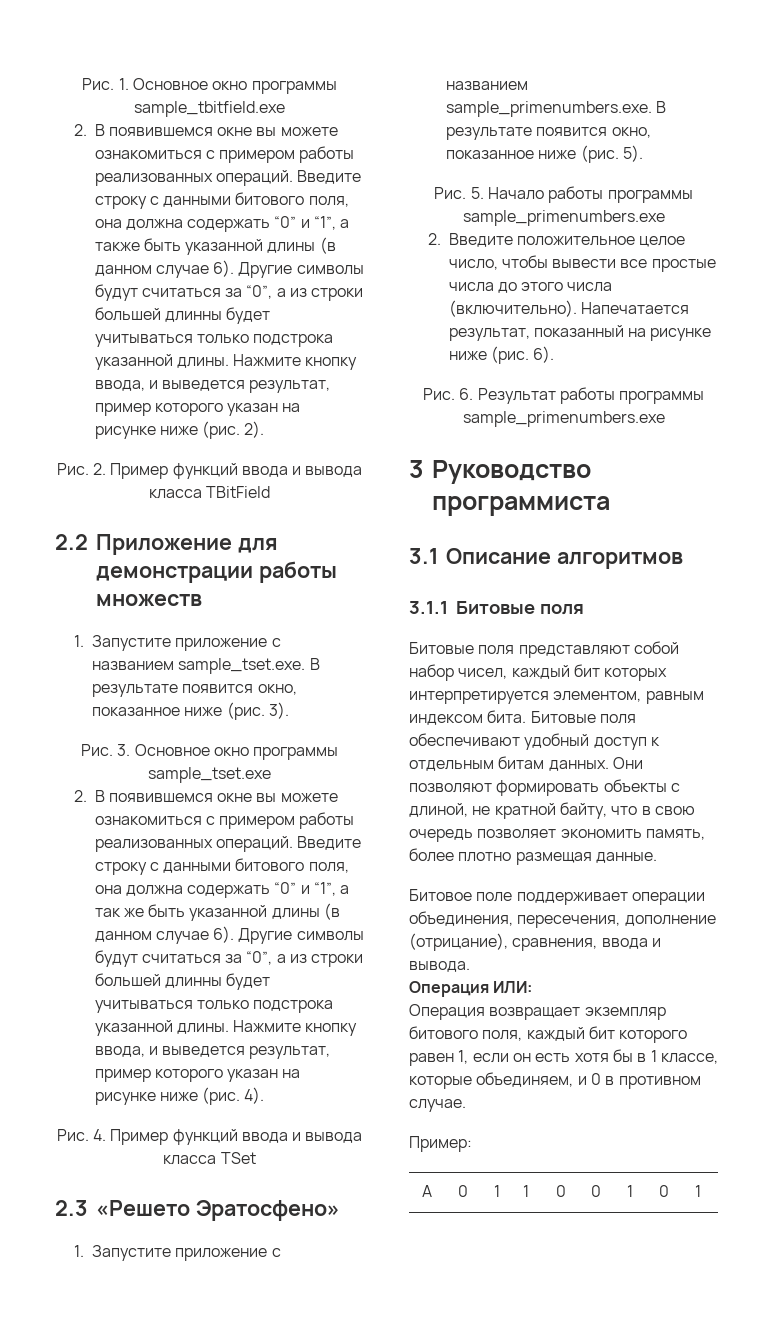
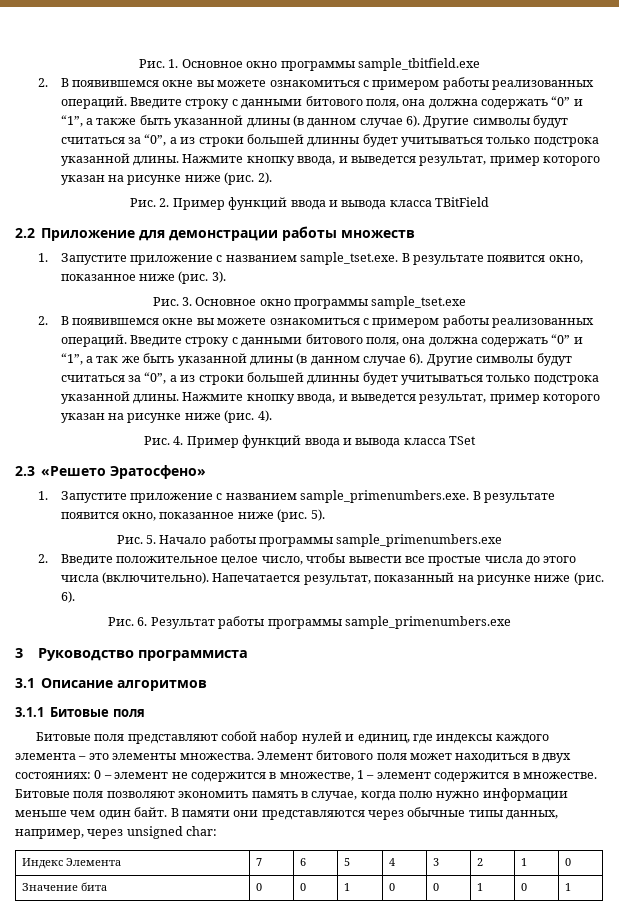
- Битовые поля представляют собой набор чисел, каждый бит которых интерпретируется элементом, равным индексом бита. Битовые поля обеспечивают удобный доступ к отдельным битам данных. Они позволяют формировать объекты с длиной, не кратной байту, что в свою очередь позволяет экономить память, более плотно размещая данные.
- Битовое поле поддерживает операции объединения, пересечения, дополнение (отрицание), сравнения, ввода и вывода.
- Операция ИЛИ:
- Операция возвращает экземпляр битового поля, каждый бит которого равен 1, если он есть хотя бы в 1 классе, которые объединяем, и 0 в противном случае.
- Пример:
- A | 0 | 1 | 1 | 0 | 0 | 1 | 0 | 1
+ Битовые поля представляют собой набор нулей и единиц, где индексы каждого элемента – это элементы множества. Элемент битового поля может находиться в двух состояниях: 0 – элемент не содержится в множестве, 1 – элемент содержится в множестве. Битовые поля позволяют экономить память в случае, когда полю нужно информации меньше чем один байт. В памяти они представляются через обычные типы данных, например, через unsigned char:
+ Индекс Элемента | 7 | 6 | 5 | 4 | 3 | 2 | 1 | 0
+ Значение бита | 0 | 0 | 1 | 0 | 0 | 1 | 0 | 1

